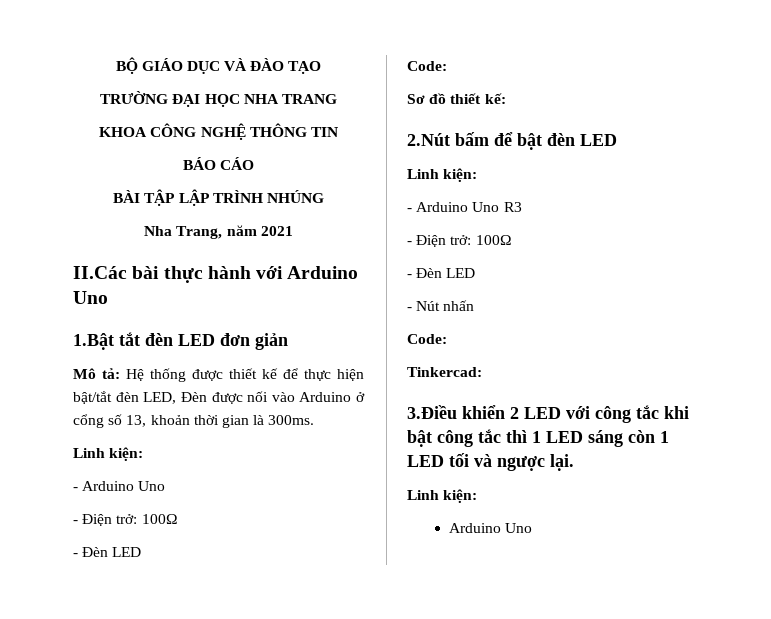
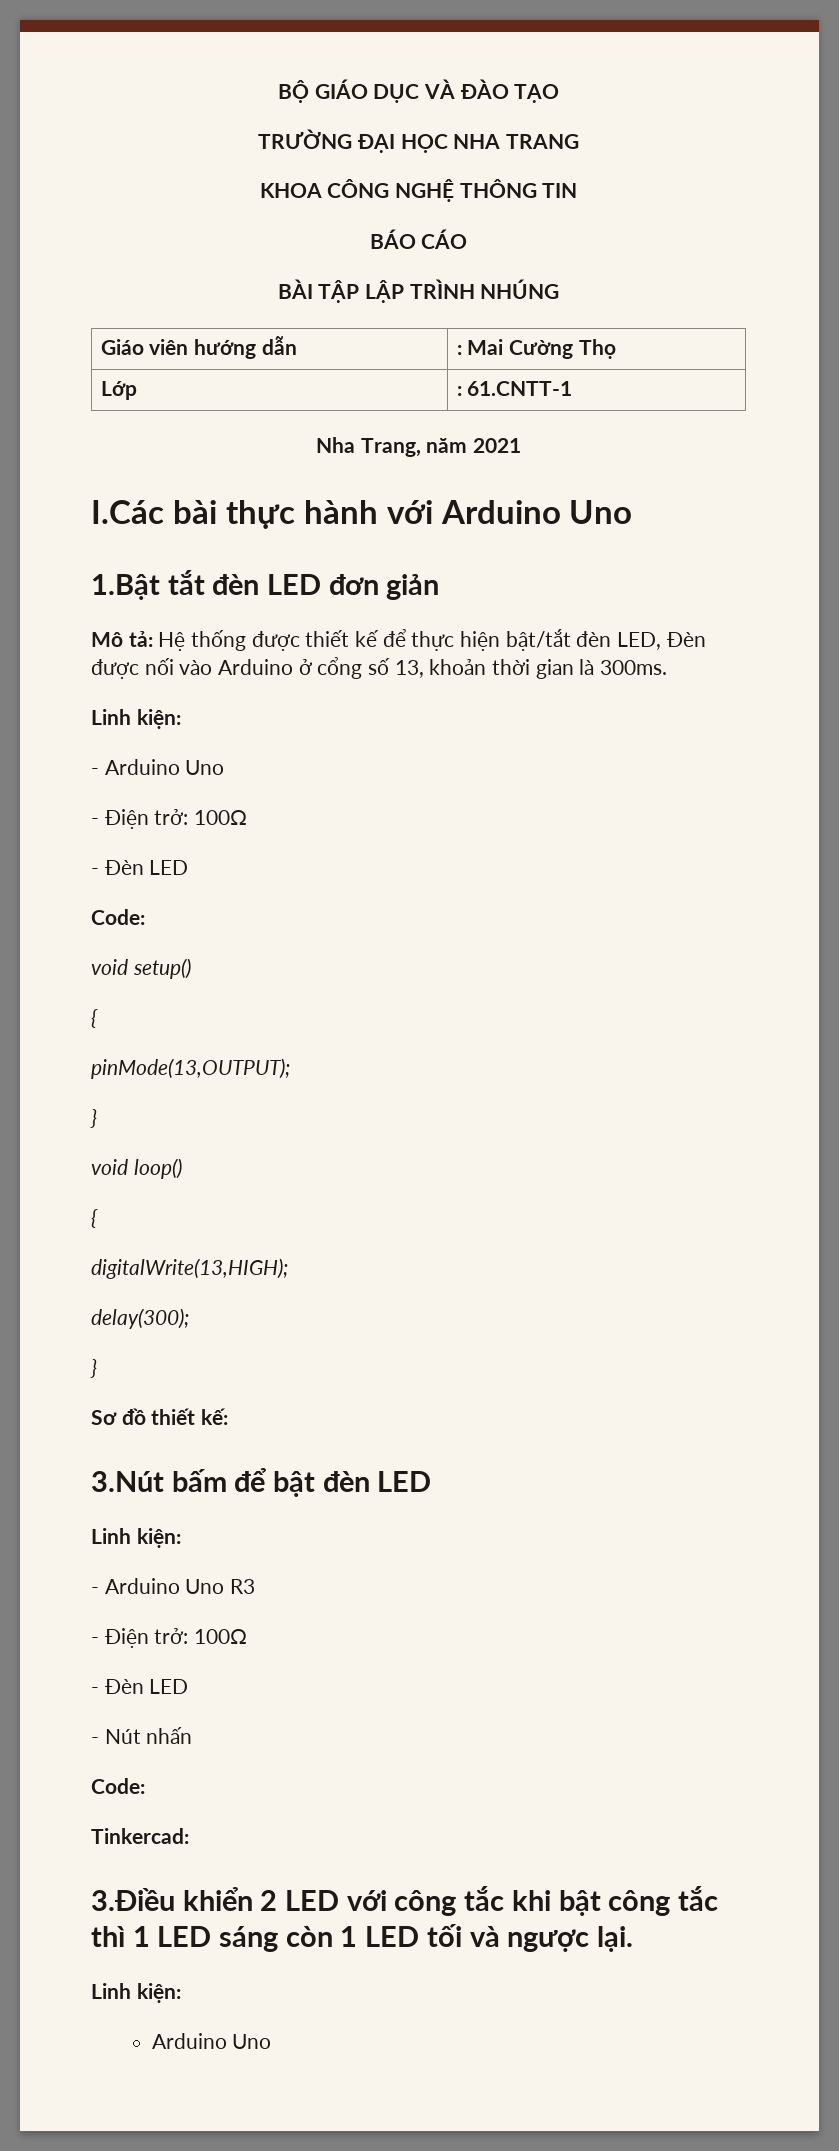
+ Giáo viên hướng dẫn | : Mai Cường Thọ
+ Lớp | : 61.CNTT-1
- II.Các bài thực hành với Arduino Uno
+ I.Các bài thực hành với Arduino Uno
+ void setup()
+ {
+ pinMode(13,OUTPUT);
+ }
+ void loop()
+ {
+ digitalWrite(13,HIGH);
+ delay(300);
+ }
- 2.Nút bấm để bật đèn LED
+ 3.Nút bấm để bật đèn LED

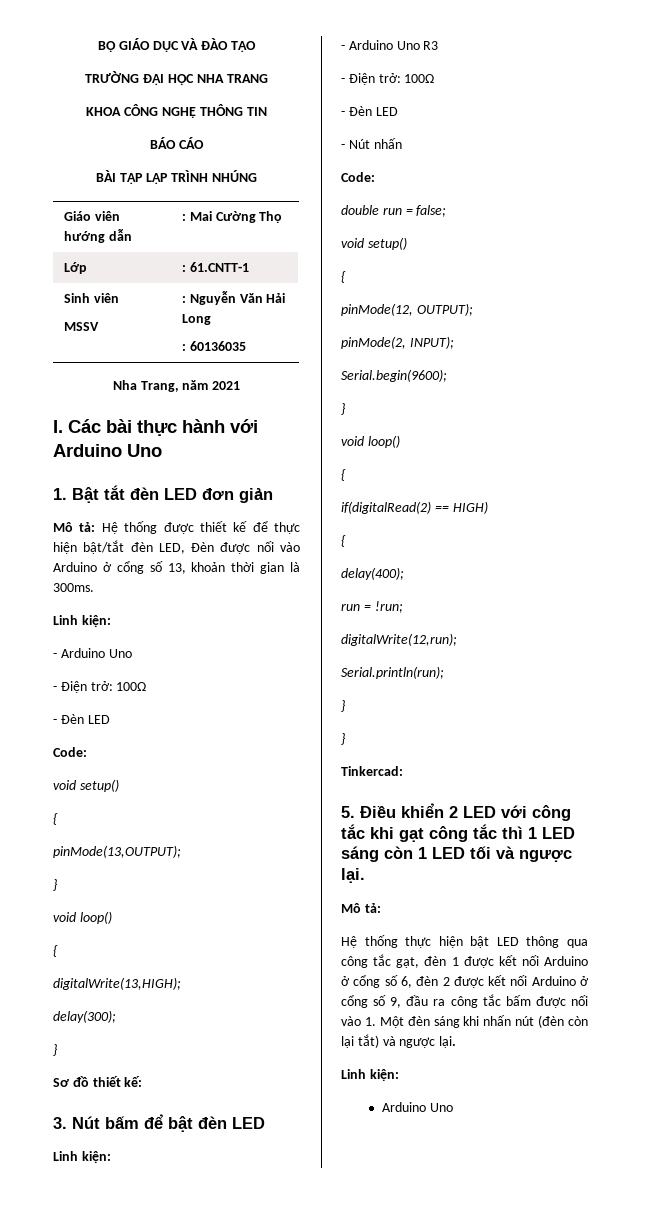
+ Sinh viên
+ MSSV | : Nguyễn Văn Hải Long
+ : 60136035
- I.Các bài thực hành với Arduino Uno
+ I. Các bài thực hành với Arduino Uno
- 1.Bật tắt đèn LED đơn giản
+ 1. Bật tắt đèn LED đơn giản
- 3.Nút bấm để bật đèn LED
+ 3. Nút bấm để bật đèn LED
+ double run = false;
+ void setup()
+ {
+ pinMode(12, OUTPUT);
+ pinMode(2, INPUT);
+ Serial.begin(9600);
+ }
+ void loop()
+ {
+ if(digitalRead(2) == HIGH)
+ {
+ delay(400);
+ run = !run;
+ digitalWrite(12,run);
+ Serial.println(run);
+ }
+ }
- 3.Điều khiển 2 LED với công tắc khi bật công tắc thì 1 LED sáng còn 1 LED tối và ngược lại.
+ 5. Điều khiển 2 LED với công tắc khi gạt công tắc thì 1 LED sáng còn 1 LED tối và ngược lại.
+ Mô tả:
+ Hệ thống thực hiện bật LED thông qua công tắc gạt, đèn 1 được kết nối Arduino ở cổng số 6, đèn 2 được kết nối Arduino ở cổng số 9, đầu ra công tắc bấm được nối vào 1. Một đèn sáng khi nhấn nút (đèn còn lại tắt) và ngược lại.

